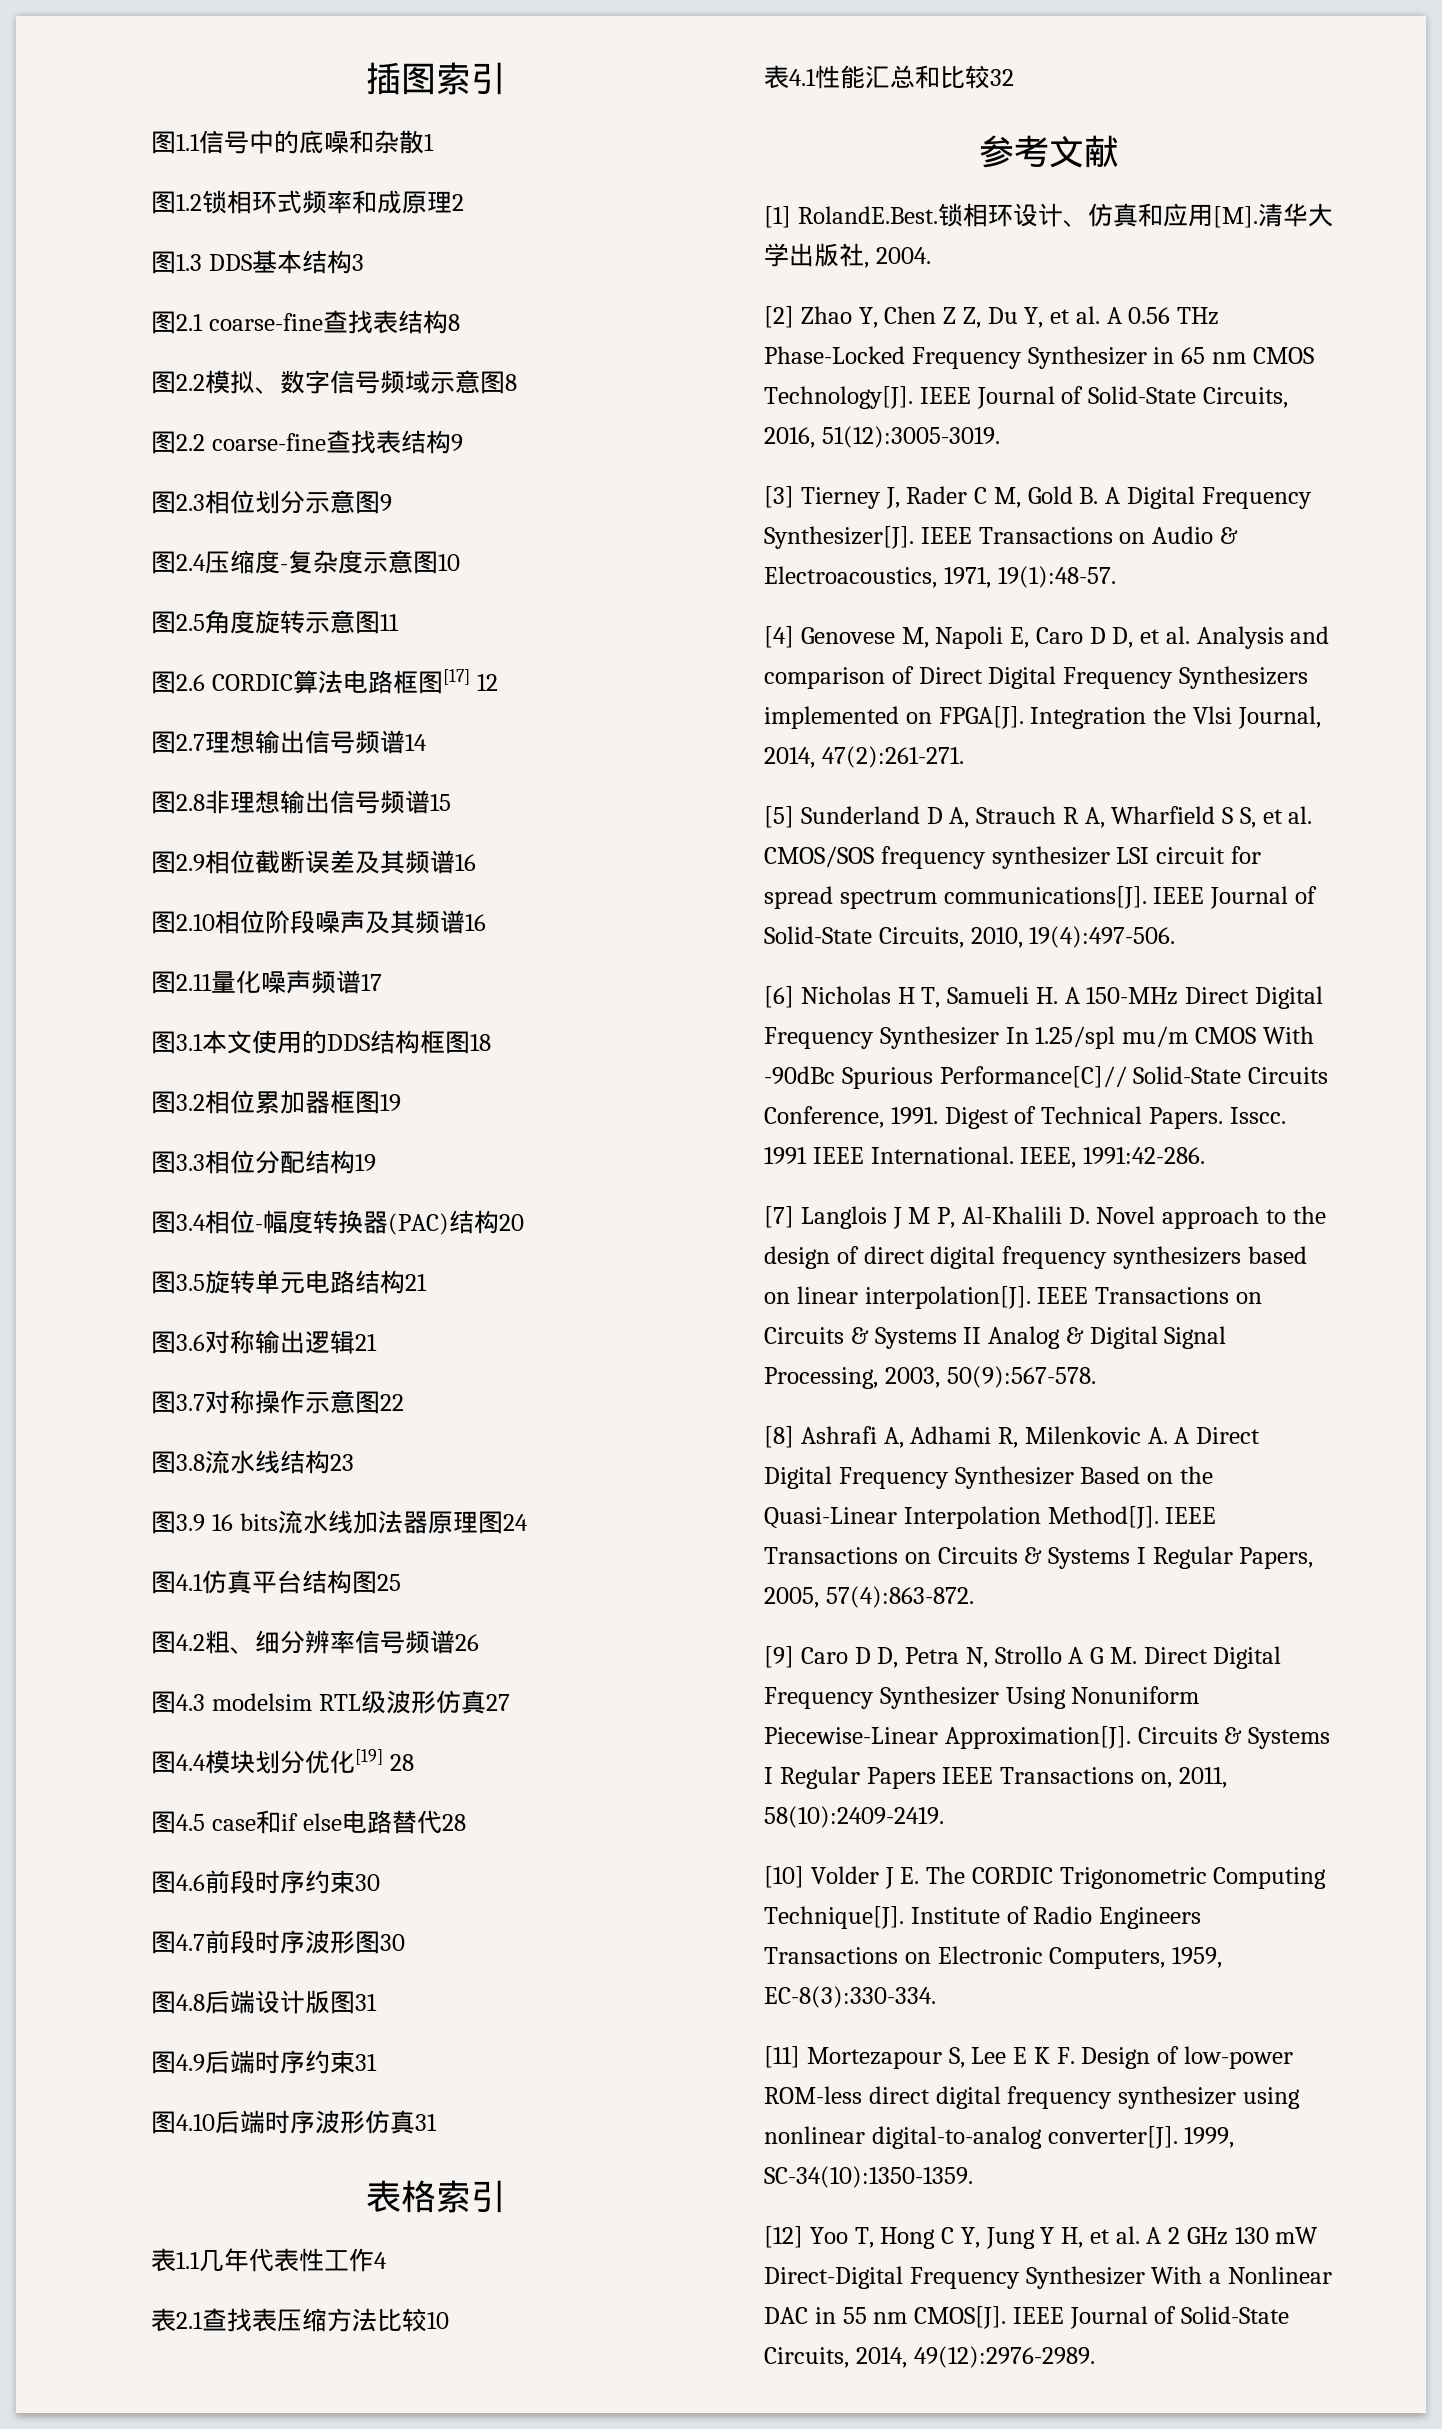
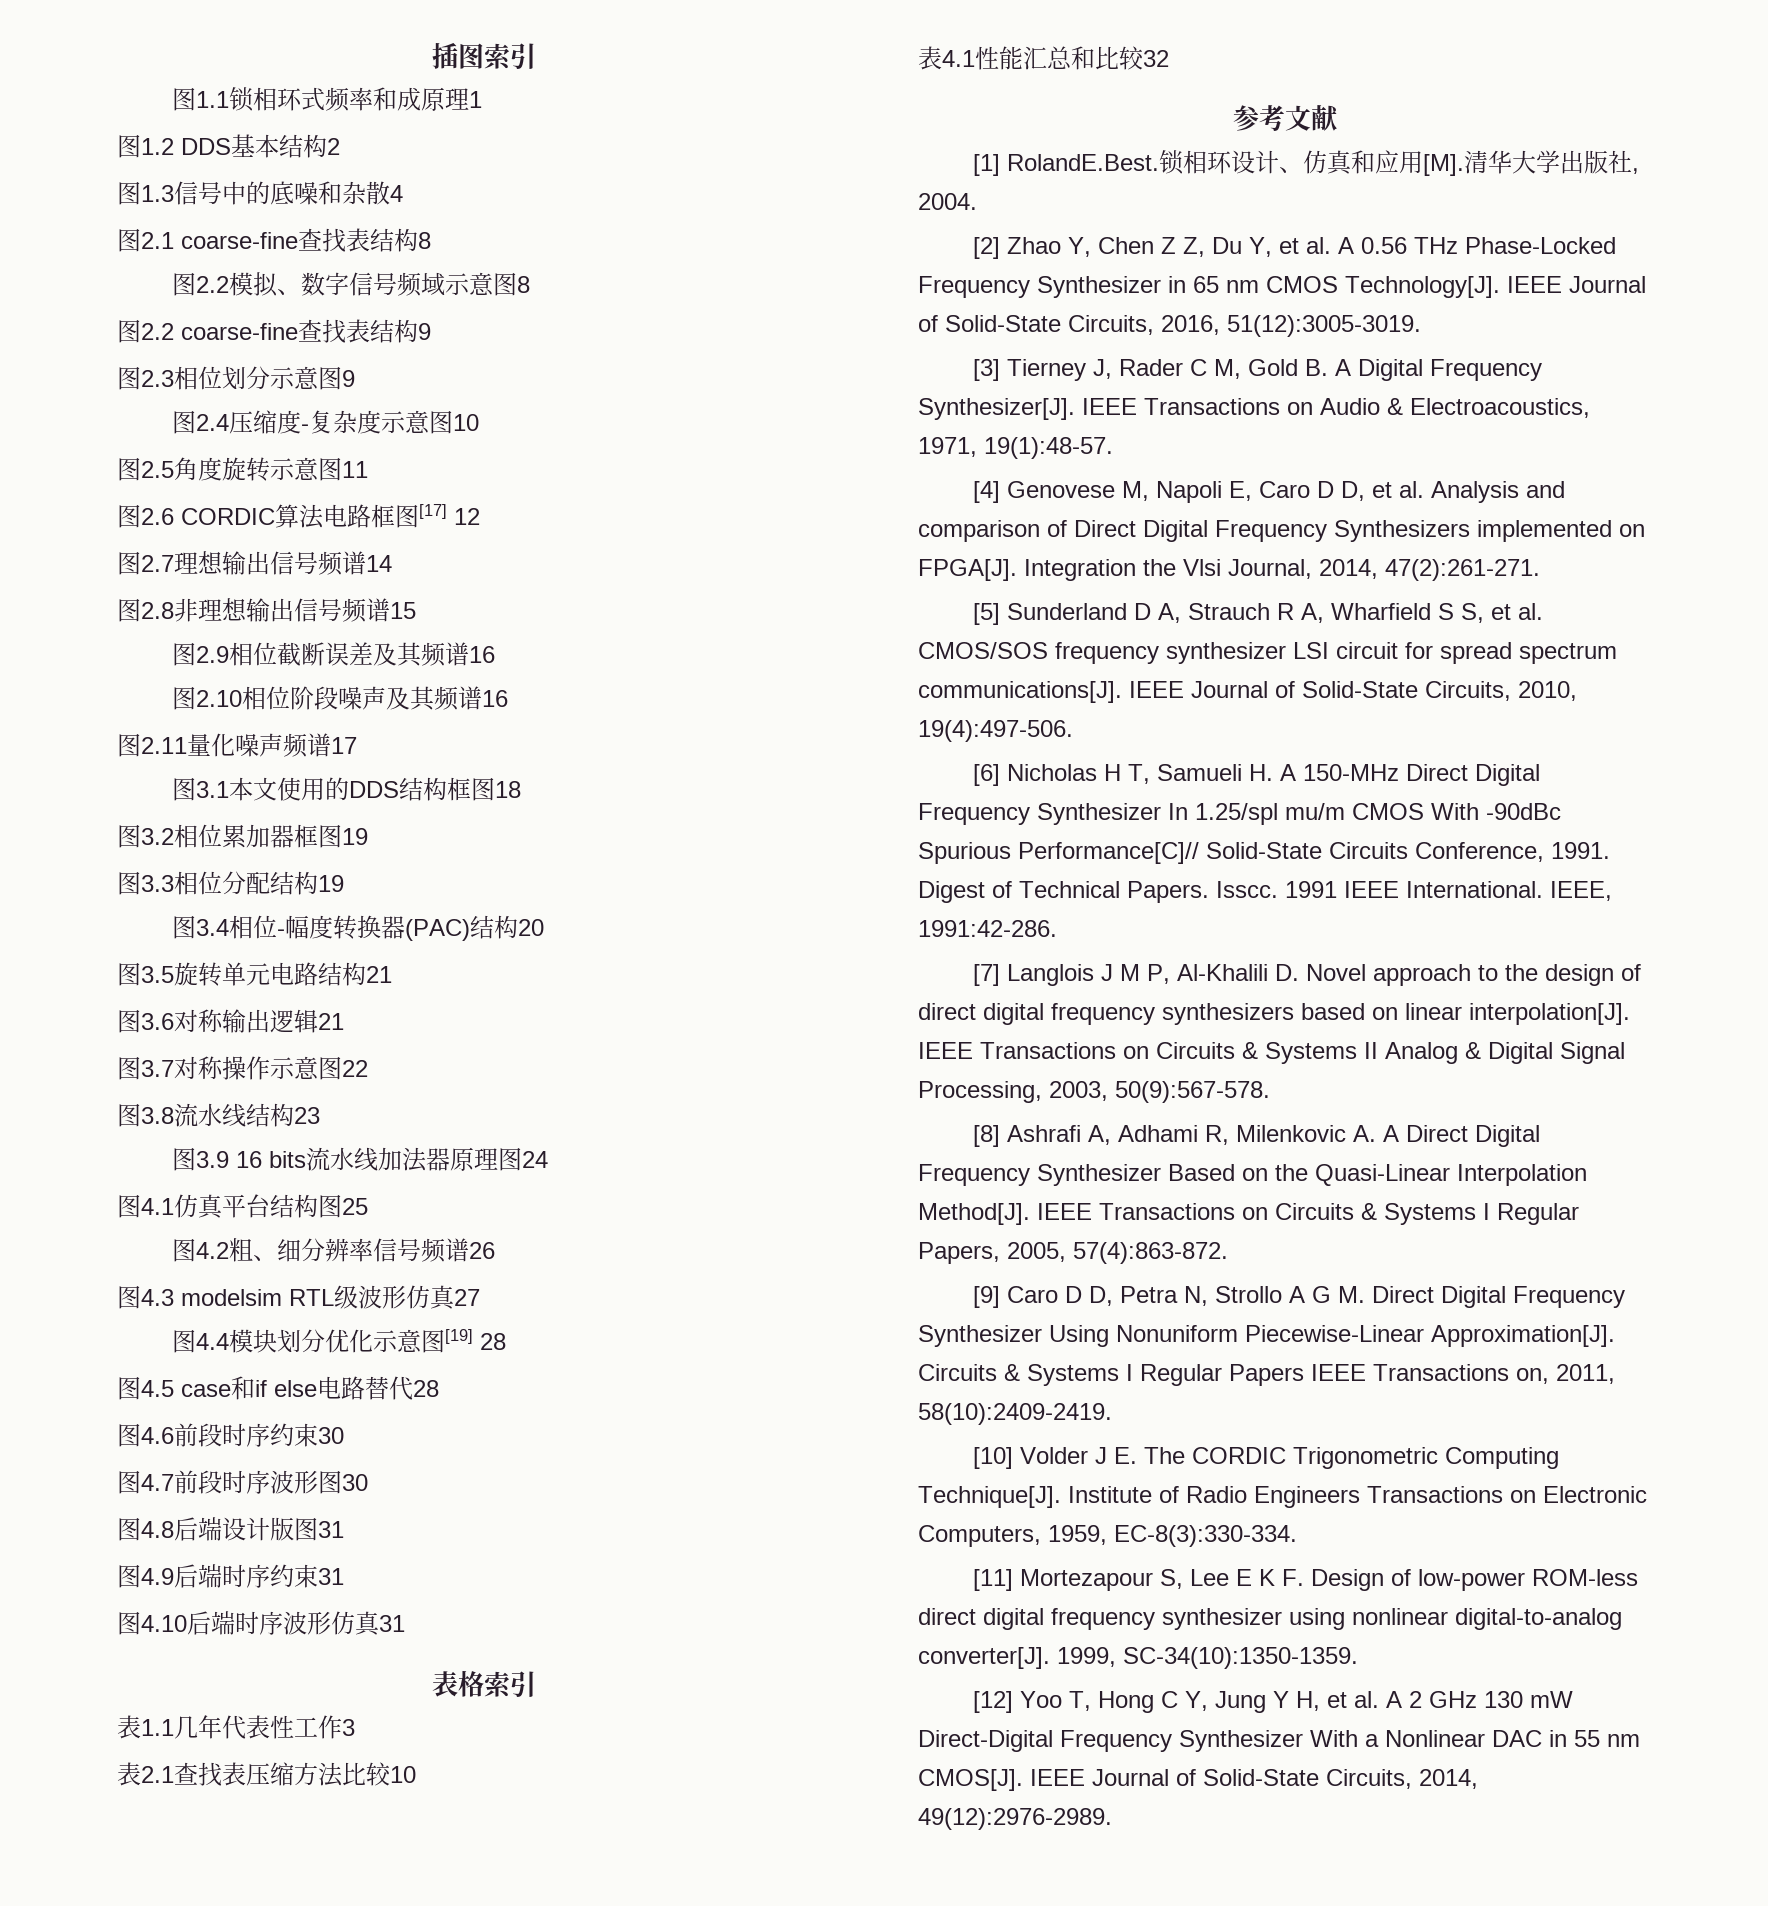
- 图1.1信号中的底噪和杂散1
- 图1.2锁相环式频率和成原理2
- 图1.3 DDS基本结构3
+ 图1.1锁相环式频率和成原理1
+ 图1.2 DDS基本结构2
+ 图1.3信号中的底噪和杂散4
- 图4.4模块划分优化[19] 28
+ 图4.4模块划分优化示意图[19] 28
- 表1.1几年代表性工作4
+ 表1.1几年代表性工作3

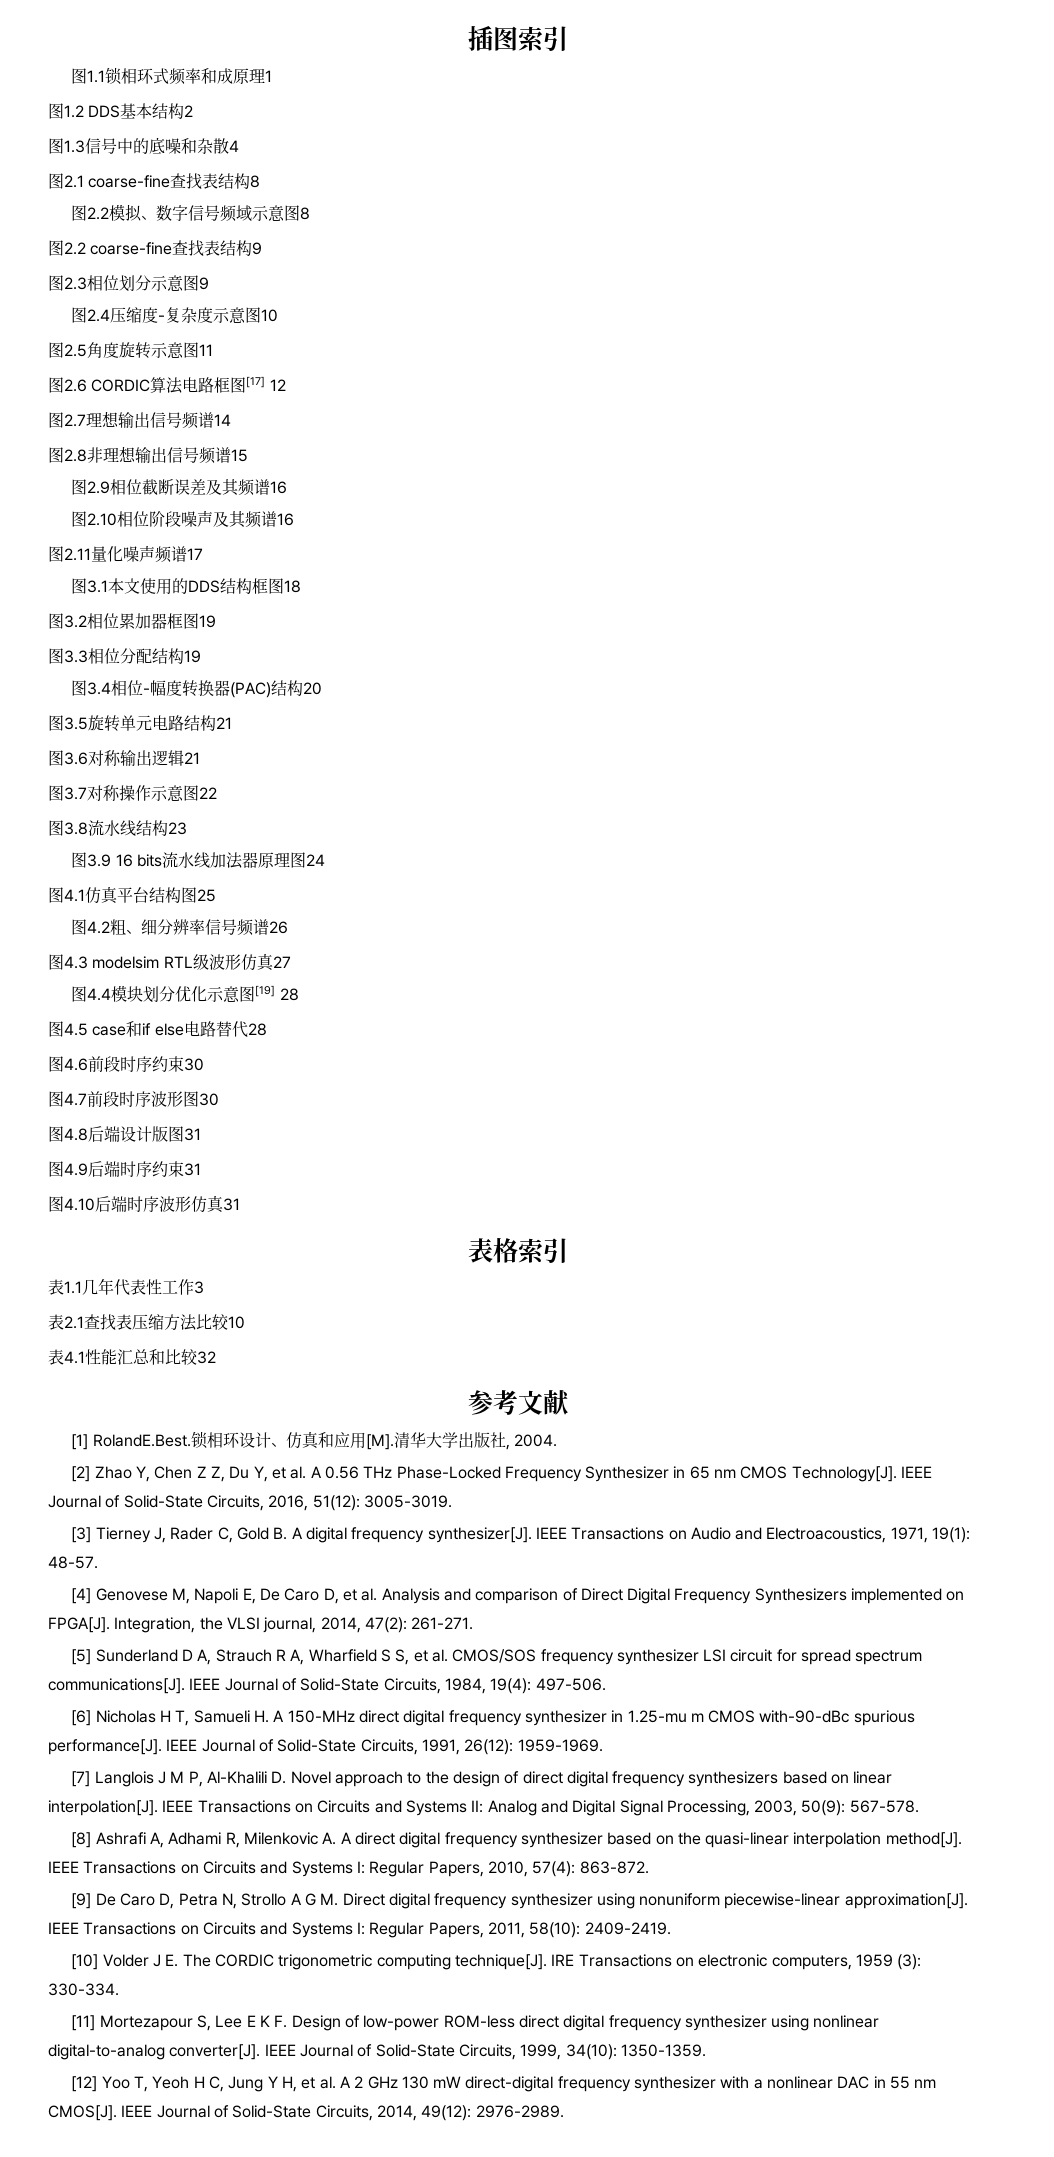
- IEEE Journal of Solid-State Circuits, 2016, 51(12):3005-3019.
+ IEEE Journal of Solid-State Circuits, 2016, 51(12): 3005-3019.
- [3] Tierney J, Rader C M, Gold B. A Digital Frequency Synthesizer[J].
+ [3] Tierney J, Rader C, Gold B. A digital frequency synthesizer[J].
- IEEE Transactions on Audio & Electroacoustics, 1971, 19(1):48-57.
+ IEEE Transactions on Audio and Electroacoustics, 1971, 19(1): 48-57.
- [4] Genovese M, Napoli E, Caro D D, et al. Analysis and comparison of Direct Digital Frequency Synthesizers implemented on FPGA[J].
+ [4] Genovese M, Napoli E, De Caro D, et al. Analysis and comparison of Direct Digital Frequency Synthesizers implemented on FPGA[J].
- Integration the Vlsi Journal, 2014, 47(2):261-271.
+ Integration, the VLSI journal, 2014, 47(2): 261-271.
- IEEE Journal of Solid-State Circuits, 2010, 19(4):497-506.
+ IEEE Journal of Solid-State Circuits, 1984, 19(4): 497-506.
- [6] Nicholas H T, Samueli H. A 150-MHz Direct Digital Frequency Synthesizer In 1.25/spl mu/m CMOS With -90dBc Spurious Performance[C]// Solid-State Circuits Conference, 1991. Digest of Technical Papers. Isscc. 1991 IEEE International. IEEE, 1991:42-286.
+ [6] Nicholas H T, Samueli H. A 150-MHz direct digital frequency synthesizer in 1.25-mu m CMOS with-90-dBc spurious performance[J]. IEEE Journal of Solid-State Circuits, 1991, 26(12): 1959-1969.
- IEEE Transactions on Circuits & Systems II Analog & Digital Signal Processing, 2003, 50(9):567-578.
+ IEEE Transactions on Circuits and Systems II: Analog and Digital Signal Processing, 2003, 50(9): 567-578.
- [8] Ashrafi A, Adhami R, Milenkovic A. A Direct Digital Frequency Synthesizer Based on the Quasi-Linear Interpolation Method[J]. IEEE Transactions on Circuits & Systems I Regular Papers, 2005, 57(4):863-872.
+ [8] Ashrafi A, Adhami R, Milenkovic A. A direct digital frequency synthesizer based on the quasi-linear interpolation method[J]. IEEE Transactions on Circuits and Systems I: Regular Papers, 2010, 57(4): 863-872.
- [9] Caro D D, Petra N, Strollo A G M. Direct Digital Frequency Synthesizer Using Nonuniform Piecewise-Linear Approximation[J]. Circuits & Systems I Regular Papers IEEE Transactions on, 2011, 58(10):2409-2419.
+ [9] De Caro D, Petra N, Strollo A G M. Direct digital frequency synthesizer using nonuniform piecewise-linear approximation[J]. IEEE Transactions on Circuits and Systems I: Regular Papers, 2011, 58(10): 2409-2419.
- [10] Volder J E. The CORDIC Trigonometric Computing Technique[J]. Institute of Radio Engineers Transactions on Electronic Computers, 1959, EC-8(3):330-334.
+ [10] Volder J E. The CORDIC trigonometric computing technique[J]. IRE Transactions on electronic computers, 1959 (3): 330-334.
- 1999, SC-34(10):1350-1359.
+ IEEE Journal of Solid-State Circuits, 1999, 34(10): 1350-1359.
- [12] Yoo T, Hong C Y, Jung Y H, et al. A 2 GHz 130 mW Direct-Digital Frequency Synthesizer With a Nonlinear DAC in 55 nm CMOS[J].
+ [12] Yoo T, Yeoh H C, Jung Y H, et al. A 2 GHz 130 mW direct-digital frequency synthesizer with a nonlinear DAC in 55 nm CMOS[J].
- IEEE Journal of Solid-State Circuits, 2014, 49(12):2976-2989.
+ IEEE Journal of Solid-State Circuits, 2014, 49(12): 2976-2989.

